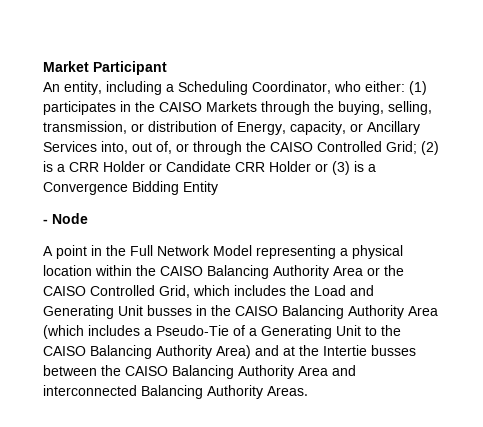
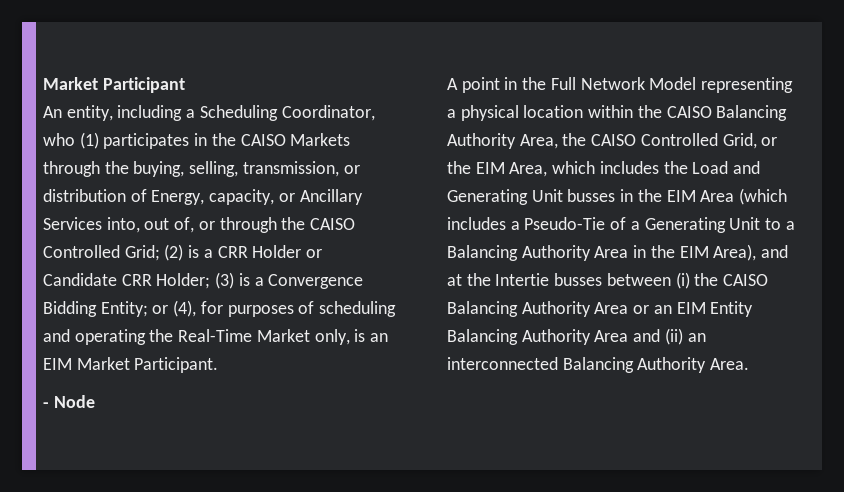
- An entity, including a Scheduling Coordinator, who either: (1) participates in the CAISO Markets through the buying, selling, transmission, or distribution of Energy, capacity, or Ancillary Services into, out of, or through the CAISO Controlled Grid; (2) is a CRR Holder or Candidate CRR Holder or (3) is a Convergence Bidding Entity
+ An entity, including a Scheduling Coordinator, who (1) participates in the CAISO Markets through the buying, selling, transmission, or distribution of Energy, capacity, or Ancillary Services into, out of, or through the CAISO Controlled Grid; (2) is a CRR Holder or Candidate CRR Holder; (3) is a Convergence Bidding Entity; or (4), for purposes of scheduling and operating the Real-Time Market only, is an EIM Market Participant.
- A point in the Full Network Model representing a physical location within the CAISO Balancing Authority Area or the CAISO Controlled Grid, which includes the Load and Generating Unit busses in the CAISO Balancing Authority Area (which includes a Pseudo-Tie of a Generating Unit to the CAISO Balancing Authority Area) and at the Intertie busses between the CAISO Balancing Authority Area and interconnected Balancing Authority Areas.
+ A point in the Full Network Model representing a physical location within the CAISO Balancing Authority Area, the CAISO Controlled Grid, or the EIM Area, which includes the Load and Generating Unit busses in the EIM Area (which includes a Pseudo-Tie of a Generating Unit to a Balancing Authority Area in the EIM Area), and at the Intertie busses between (i) the CAISO Balancing Authority Area or an EIM Entity Balancing Authority Area and (ii) an interconnected Balancing Authority Area.

